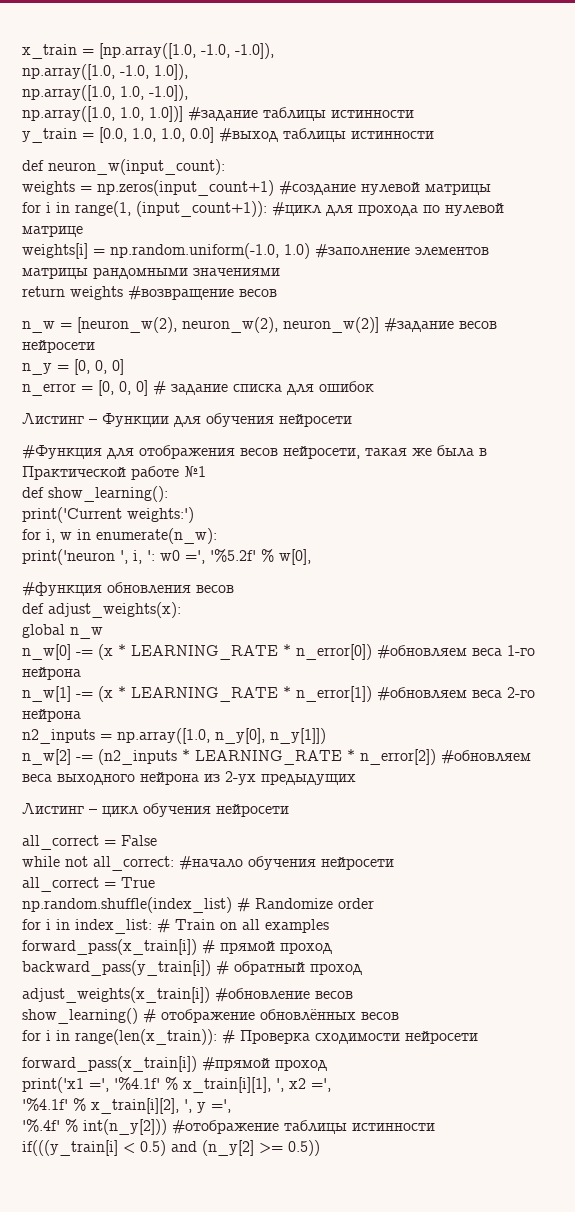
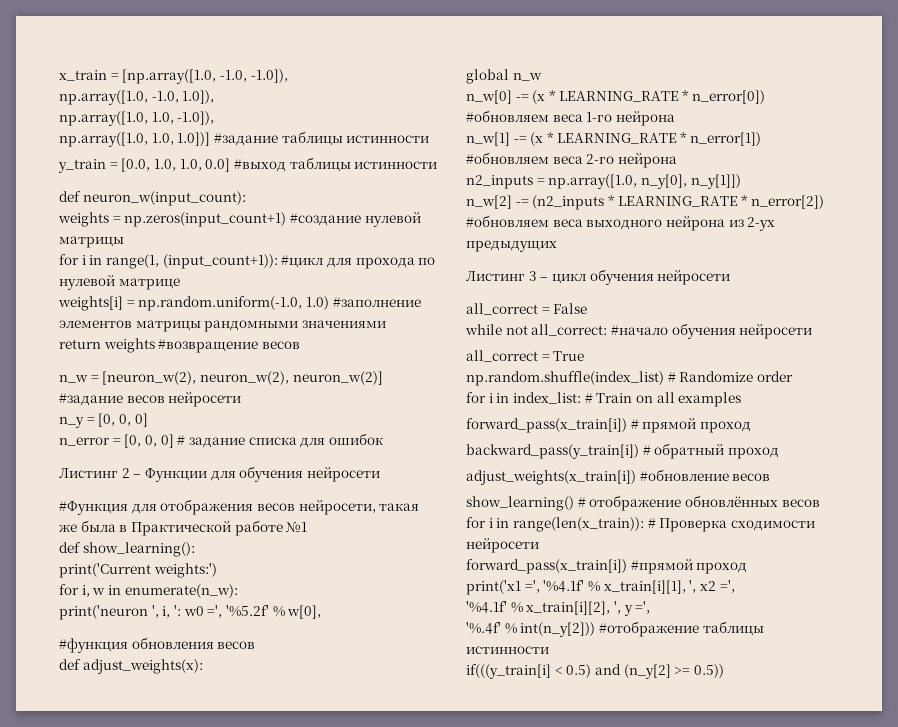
- Листинг – Функции для обучения нейросети
+ Листинг 2 – Функции для обучения нейросети
- Листинг – цикл обучения нейросети
+ Листинг 3 – цикл обучения нейросети

